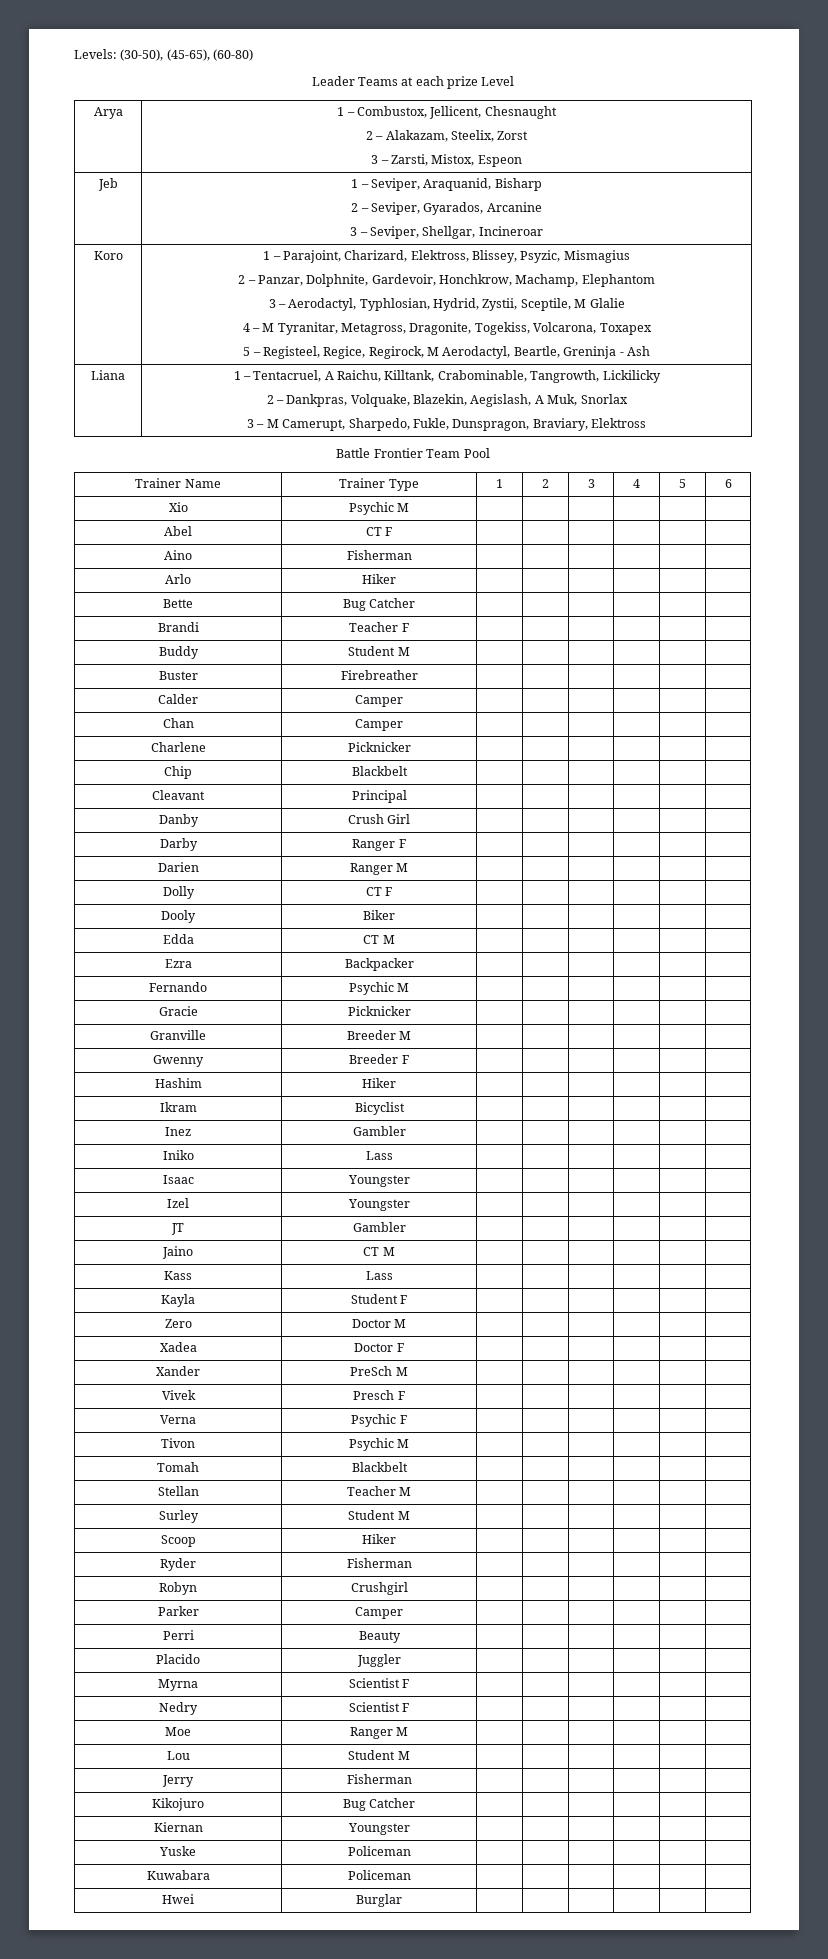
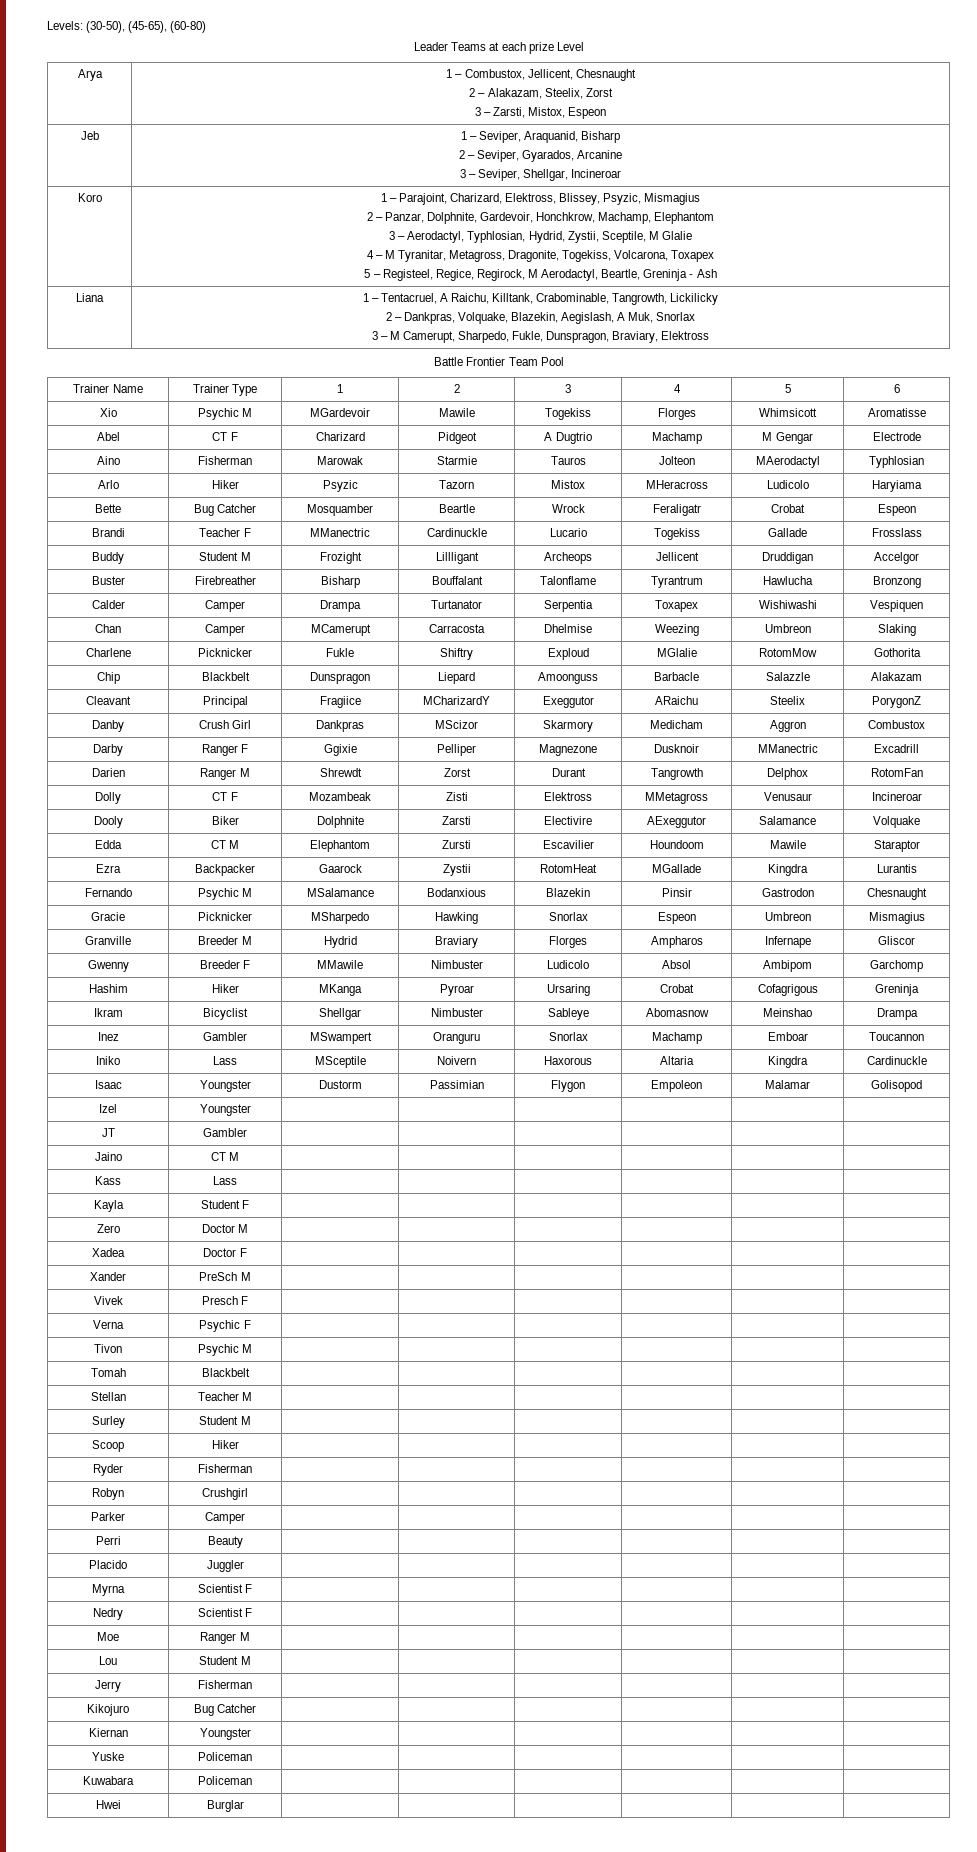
- Xio | Psychic M | | | | | |
- Abel | CT F | | | | | |
- Aino | Fisherman | | | | | |
- Arlo | Hiker | | | | | |
- Bette | Bug Catcher | | | | | |
- Brandi | Teacher F | | | | | |
- Buddy | Student M | | | | | |
- Buster | Firebreather | | | | | |
- Calder | Camper | | | | | |
- Chan | Camper | | | | | |
- Charlene | Picknicker | | | | | |
- Chip | Blackbelt | | | | | |
- Cleavant | Principal | | | | | |
- Danby | Crush Girl | | | | | |
- Darby | Ranger F | | | | | |
- Darien | Ranger M | | | | | |
- Dolly | CT F | | | | | |
- Dooly | Biker | | | | | |
- Edda | CT M | | | | | |
- Ezra | Backpacker | | | | | |
- Fernando | Psychic M | | | | | |
- Gracie | Picknicker | | | | | |
- Granville | Breeder M | | | | | |
- Gwenny | Breeder F | | | | | |
- Hashim | Hiker | | | | | |
- Ikram | Bicyclist | | | | | |
- Inez | Gambler | | | | | |
- Iniko | Lass | | | | | |
- Isaac | Youngster | | | | | |
+ Xio | Psychic M | MGardevoir | Mawile | Togekiss | Florges | Whimsicott | Aromatisse
+ Abel | CT F | Charizard | Pidgeot | A Dugtrio | Machamp | M Gengar | Electrode
+ Aino | Fisherman | Marowak | Starmie | Tauros | Jolteon | MAerodactyl | Typhlosian
+ Arlo | Hiker | Psyzic | Tazorn | Mistox | MHeracross | Ludicolo | Haryiama
+ Bette | Bug Catcher | Mosquamber | Beartle | Wrock | Feraligatr | Crobat | Espeon
+ Brandi | Teacher F | MManectric | Cardinuckle | Lucario | Togekiss | Gallade | Frosslass
+ Buddy | Student M | Frozight | Lillligant | Archeops | Jellicent | Druddigan | Accelgor
+ Buster | Firebreather | Bisharp | Bouffalant | Talonflame | Tyrantrum | Hawlucha | Bronzong
+ Calder | Camper | Drampa | Turtanator | Serpentia | Toxapex | Wishiwashi | Vespiquen
+ Chan | Camper | MCamerupt | Carracosta | Dhelmise | Weezing | Umbreon | Slaking
+ Charlene | Picknicker | Fukle | Shiftry | Exploud | MGlalie | RotomMow | Gothorita
+ Chip | Blackbelt | Dunspragon | Liepard | Amoonguss | Barbacle | Salazzle | Alakazam
+ Cleavant | Principal | Fragiice | MCharizardY | Exeggutor | ARaichu | Steelix | PorygonZ
+ Danby | Crush Girl | Dankpras | MScizor | Skarmory | Medicham | Aggron | Combustox
+ Darby | Ranger F | Ggixie | Pelliper | Magnezone | Dusknoir | MManectric | Excadrill
+ Darien | Ranger M | Shrewdt | Zorst | Durant | Tangrowth | Delphox | RotomFan
+ Dolly | CT F | Mozambeak | Zisti | Elektross | MMetagross | Venusaur | Incineroar
+ Dooly | Biker | Dolphnite | Zarsti | Electivire | AExeggutor | Salamance | Volquake
+ Edda | CT M | Elephantom | Zursti | Escavilier | Houndoom | Mawile | Staraptor
+ Ezra | Backpacker | Gaarock | Zystii | RotomHeat | MGallade | Kingdra | Lurantis
+ Fernando | Psychic M | MSalamance | Bodanxious | Blazekin | Pinsir | Gastrodon | Chesnaught
+ Gracie | Picknicker | MSharpedo | Hawking | Snorlax | Espeon | Umbreon | Mismagius
+ Granville | Breeder M | Hydrid | Braviary | Florges | Ampharos | Infernape | Gliscor
+ Gwenny | Breeder F | MMawile | Nimbuster | Ludicolo | Absol | Ambipom | Garchomp
+ Hashim | Hiker | MKanga | Pyroar | Ursaring | Crobat | Cofagrigous | Greninja
+ Ikram | Bicyclist | Shellgar | Nimbuster | Sableye | Abomasnow | Meinshao | Drampa
+ Inez | Gambler | MSwampert | Oranguru | Snorlax | Machamp | Emboar | Toucannon
+ Iniko | Lass | MSceptile | Noivern | Haxorous | Altaria | Kingdra | Cardinuckle
+ Isaac | Youngster | Dustorm | Passimian | Flygon | Empoleon | Malamar | Golisopod

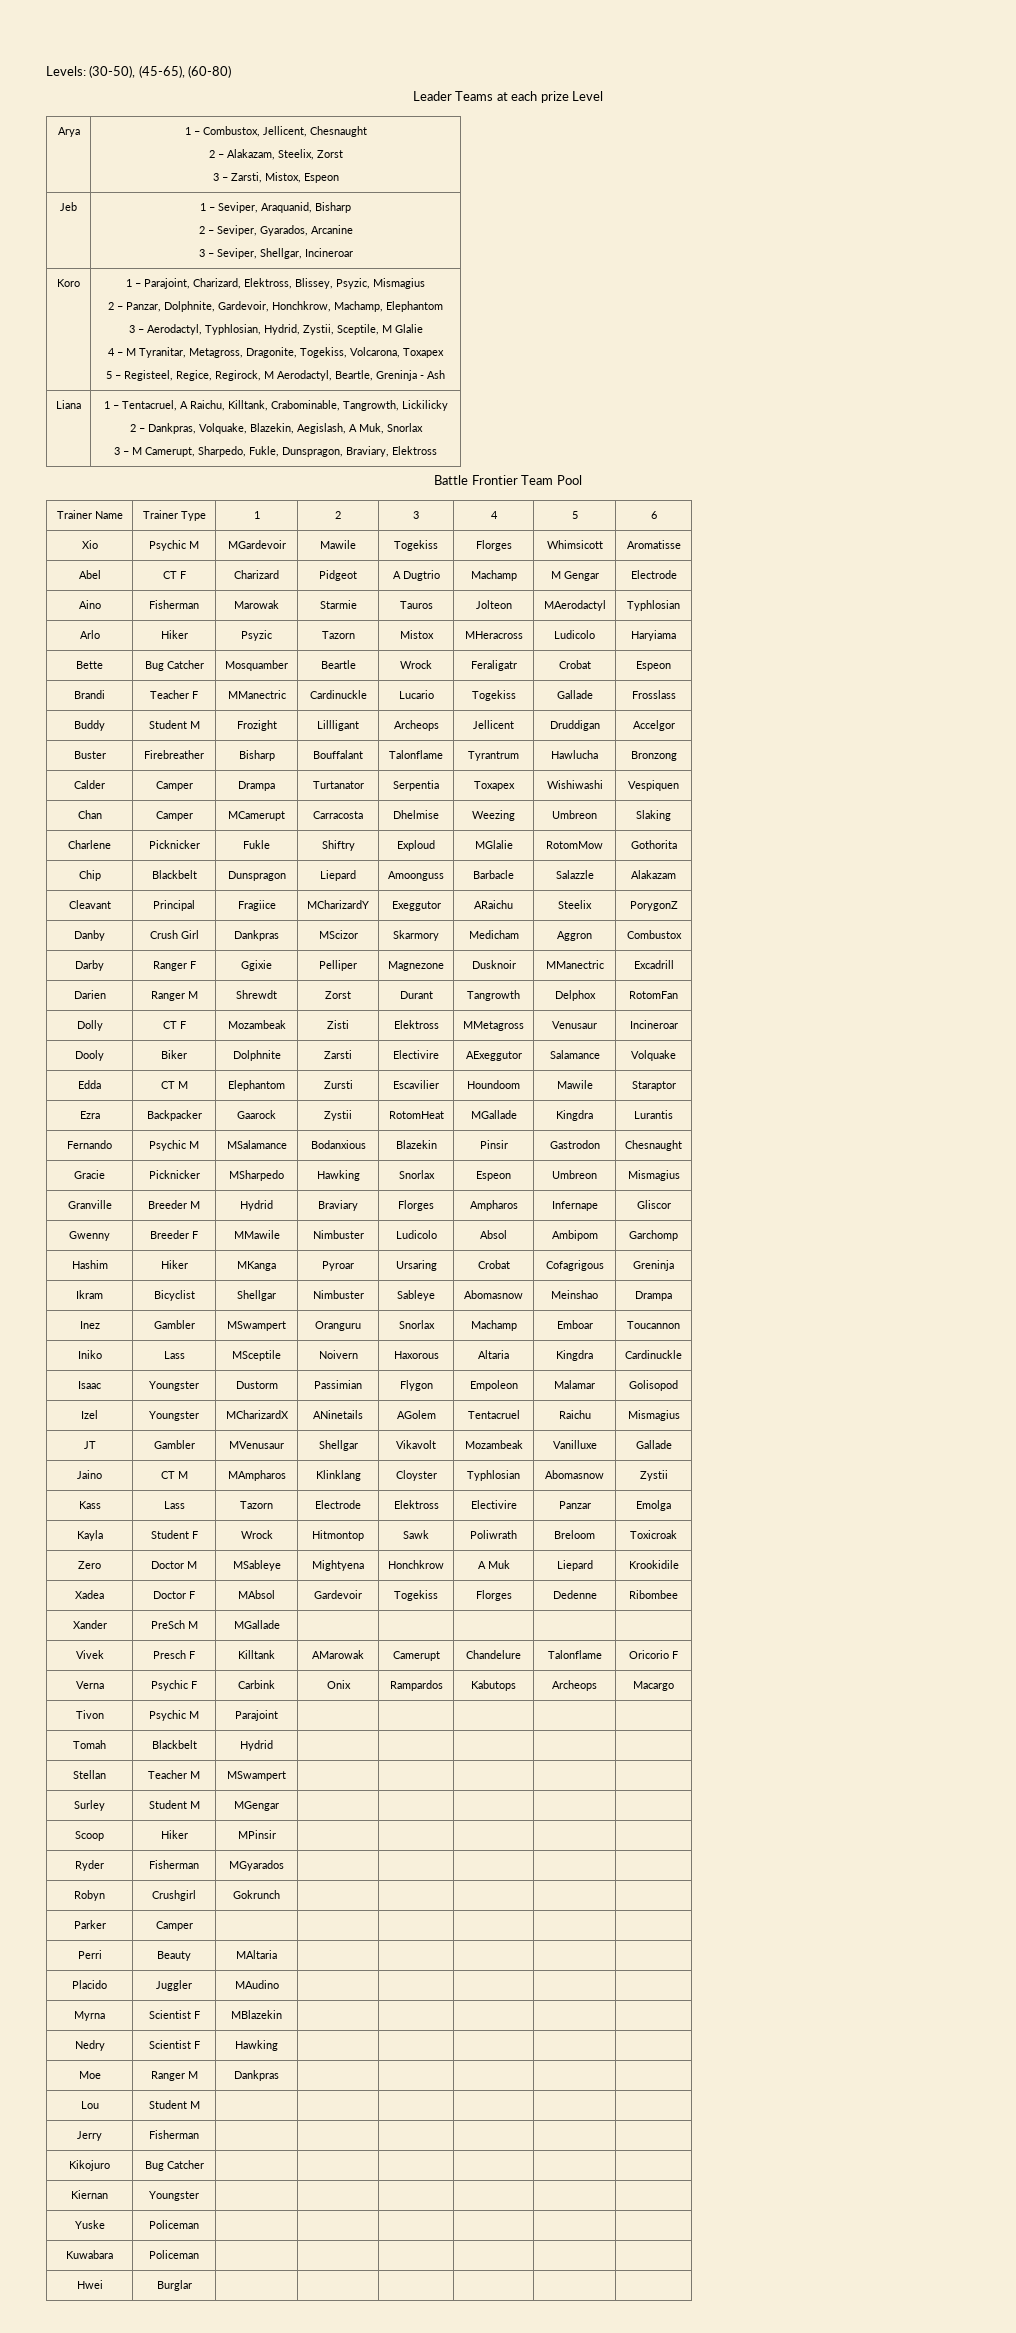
- Izel | Youngster | | | | | |
- JT | Gambler | | | | | |
- Jaino | CT M | | | | | |
- Kass | Lass | | | | | |
- Kayla | Student F | | | | | |
- Zero | Doctor M | | | | | |
- Xadea | Doctor F | | | | | |
+ Izel | Youngster | MCharizardX | ANinetails | AGolem | Tentacruel | Raichu | Mismagius
+ JT | Gambler | MVenusaur | Shellgar | Vikavolt | Mozambeak | Vanilluxe | Gallade
+ Jaino | CT M | MAmpharos | Klinklang | Cloyster | Typhlosian | Abomasnow | Zystii
+ Kass | Lass | Tazorn | Electrode | Elektross | Electivire | Panzar | Emolga
+ Kayla | Student F | Wrock | Hitmontop | Sawk | Poliwrath | Breloom | Toxicroak
+ Zero | Doctor M | MSableye | Mightyena | Honchkrow | A Muk | Liepard | Krookidile
+ Xadea | Doctor F | MAbsol | Gardevoir | Togekiss | Florges | Dedenne | Ribombee
- Xander | PreSch M | | | | | |
+ Xander | PreSch M | MGallade | | | | |
- Vivek | Presch F | | | | | |
- Verna | Psychic F | | | | | |
+ Vivek | Presch F | Killtank | AMarowak | Camerupt | Chandelure | Talonflame | Oricorio F
+ Verna | Psychic F | Carbink | Onix | Rampardos | Kabutops | Archeops | Macargo
- Tivon | Psychic M | | | | | |
+ Tivon | Psychic M | Parajoint | | | | |
- Tomah | Blackbelt | | | | | |
+ Tomah | Blackbelt | Hydrid | | | | |
- Stellan | Teacher M | | | | | |
+ Stellan | Teacher M | MSwampert | | | | |
- Surley | Student M | | | | | |
+ Surley | Student M | MGengar | | | | |
- Scoop | Hiker | | | | | |
+ Scoop | Hiker | MPinsir | | | | |
- Ryder | Fisherman | | | | | |
+ Ryder | Fisherman | MGyarados | | | | |
- Robyn | Crushgirl | | | | | |
+ Robyn | Crushgirl | Gokrunch | | | | |
- Perri | Beauty | | | | | |
+ Perri | Beauty | MAltaria | | | | |
- Placido | Juggler | | | | | |
+ Placido | Juggler | MAudino | | | | |
- Myrna | Scientist F | | | | | |
+ Myrna | Scientist F | MBlazekin | | | | |
- Nedry | Scientist F | | | | | |
+ Nedry | Scientist F | Hawking | | | | |
- Moe | Ranger M | | | | | |
+ Moe | Ranger M | Dankpras | | | | |

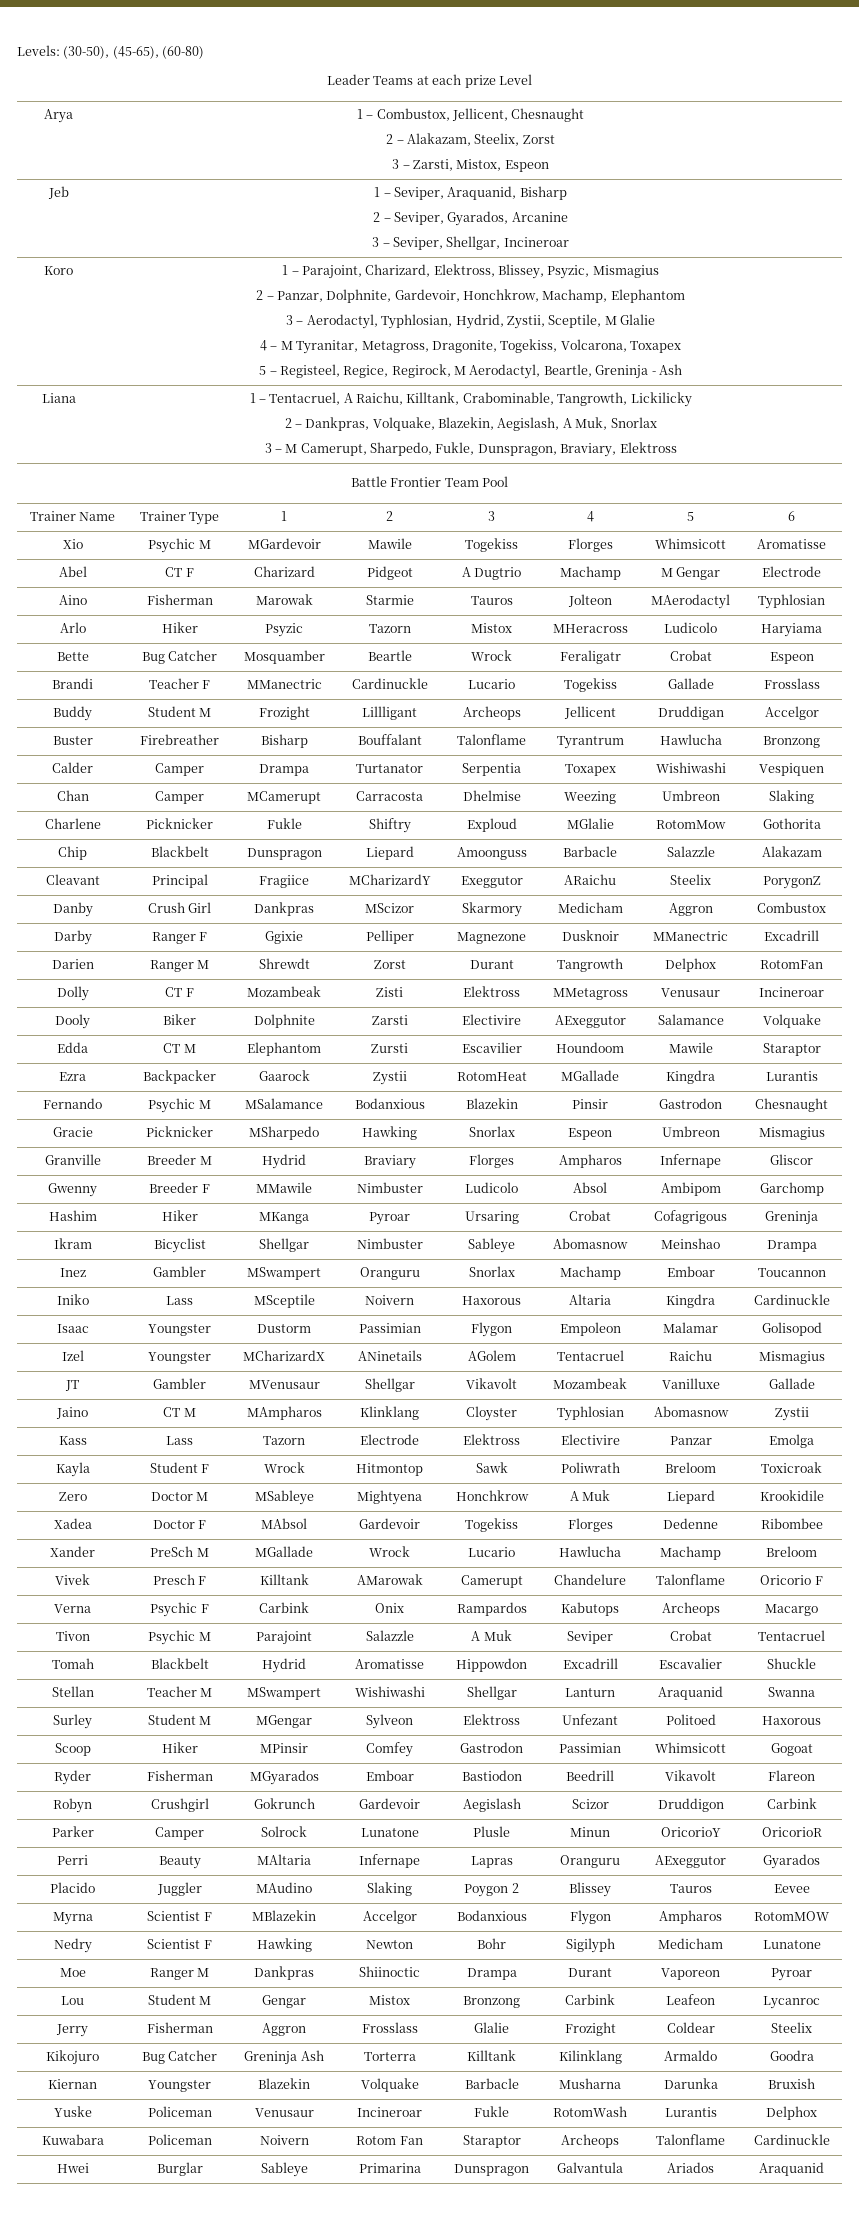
- Xander | PreSch M | MGallade | | | | |
+ Xander | PreSch M | MGallade | Wrock | Lucario | Hawlucha | Machamp | Breloom
- Tivon | Psychic M | Parajoint | | | | |
- Tomah | Blackbelt | Hydrid | | | | |
+ Tivon | Psychic M | Parajoint | Salazzle | A Muk | Seviper | Crobat | Tentacruel
+ Tomah | Blackbelt | Hydrid | Aromatisse | Hippowdon | Excadrill | Escavalier | Shuckle
- Stellan | Teacher M | MSwampert | | | | |
+ Stellan | Teacher M | MSwampert | Wishiwashi | Shellgar | Lanturn | Araquanid | Swanna
- Surley | Student M | MGengar | | | | |
- Scoop | Hiker | MPinsir | | | | |
- Ryder | Fisherman | MGyarados | | | | |
- Robyn | Crushgirl | Gokrunch | | | | |
- Parker | Camper | | | | | |
- Perri | Beauty | MAltaria | | | | |
- Placido | Juggler | MAudino | | | | |
+ Surley | Student M | MGengar | Sylveon | Elektross | Unfezant | Politoed | Haxorous
+ Scoop | Hiker | MPinsir | Comfey | Gastrodon | Passimian | Whimsicott | Gogoat
+ Ryder | Fisherman | MGyarados | Emboar | Bastiodon | Beedrill | Vikavolt | Flareon
+ Robyn | Crushgirl | Gokrunch | Gardevoir | Aegislash | Scizor | Druddigon | Carbink
+ Parker | Camper | Solrock | Lunatone | Plusle | Minun | OricorioY | OricorioR
+ Perri | Beauty | MAltaria | Infernape | Lapras | Oranguru | AExeggutor | Gyarados
+ Placido | Juggler | MAudino | Slaking | Poygon 2 | Blissey | Tauros | Eevee
- Myrna | Scientist F | MBlazekin | | | | |
+ Myrna | Scientist F | MBlazekin | Accelgor | Bodanxious | Flygon | Ampharos | RotomMOW
- Nedry | Scientist F | Hawking | | | | |
+ Nedry | Scientist F | Hawking | Newton | Bohr | Sigilyph | Medicham | Lunatone
- Moe | Ranger M | Dankpras | | | | |
- Lou | Student M | | | | | |
- Jerry | Fisherman | | | | | |
- Kikojuro | Bug Catcher | | | | | |
- Kiernan | Youngster | | | | | |
- Yuske | Policeman | | | | | |
- Kuwabara | Policeman | | | | | |
- Hwei | Burglar | | | | | |
+ Moe | Ranger M | Dankpras | Shiinoctic | Drampa | Durant | Vaporeon | Pyroar
+ Lou | Student M | Gengar | Mistox | Bronzong | Carbink | Leafeon | Lycanroc
+ Jerry | Fisherman | Aggron | Frosslass | Glalie | Frozight | Coldear | Steelix
+ Kikojuro | Bug Catcher | Greninja Ash | Torterra | Killtank | Kilinklang | Armaldo | Goodra
+ Kiernan | Youngster | Blazekin | Volquake | Barbacle | Musharna | Darunka | Bruxish
+ Yuske | Policeman | Venusaur | Incineroar | Fukle | RotomWash | Lurantis | Delphox
+ Kuwabara | Policeman | Noivern | Rotom Fan | Staraptor | Archeops | Talonflame | Cardinuckle
+ Hwei | Burglar | Sableye | Primarina | Dunspragon | Galvantula | Ariados | Araquanid

